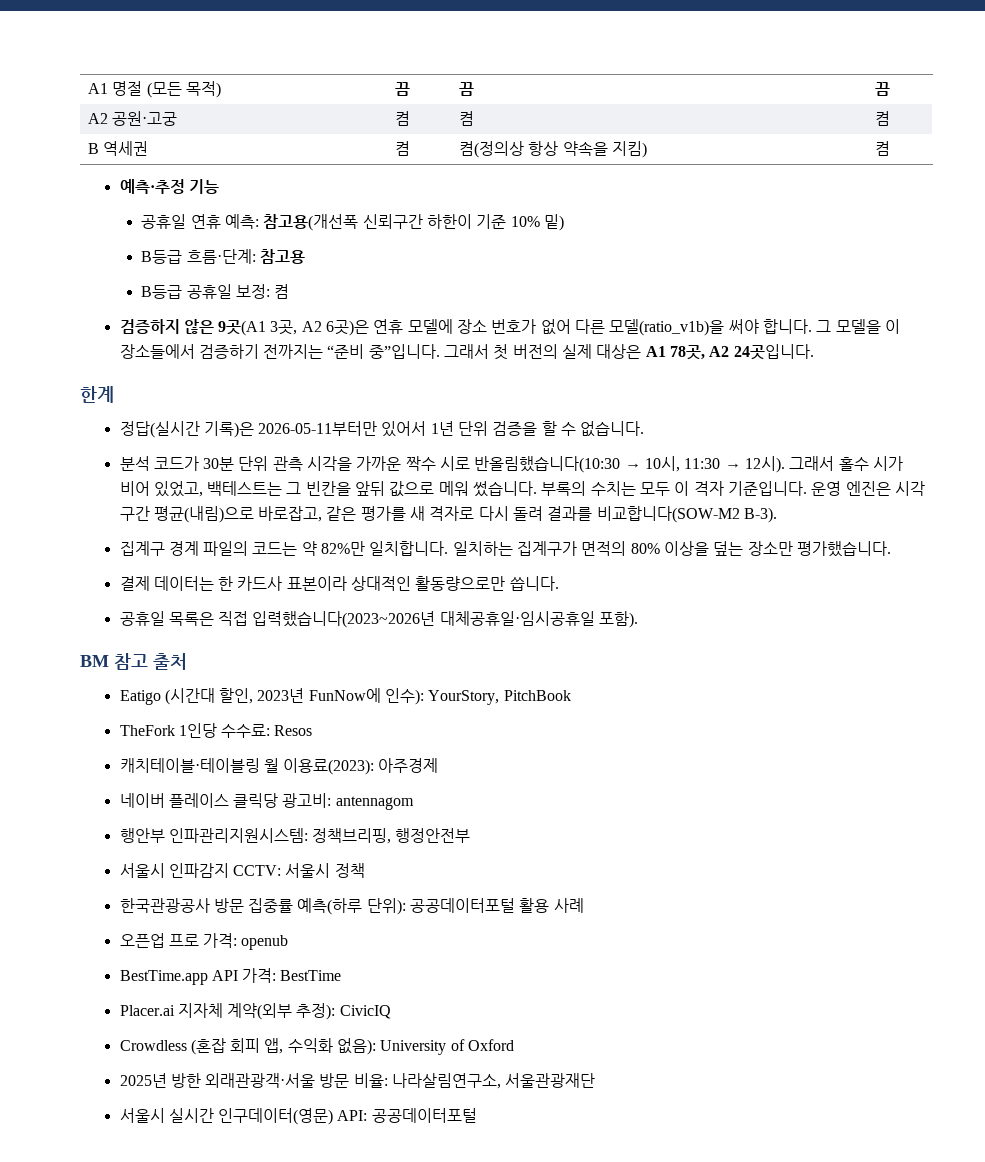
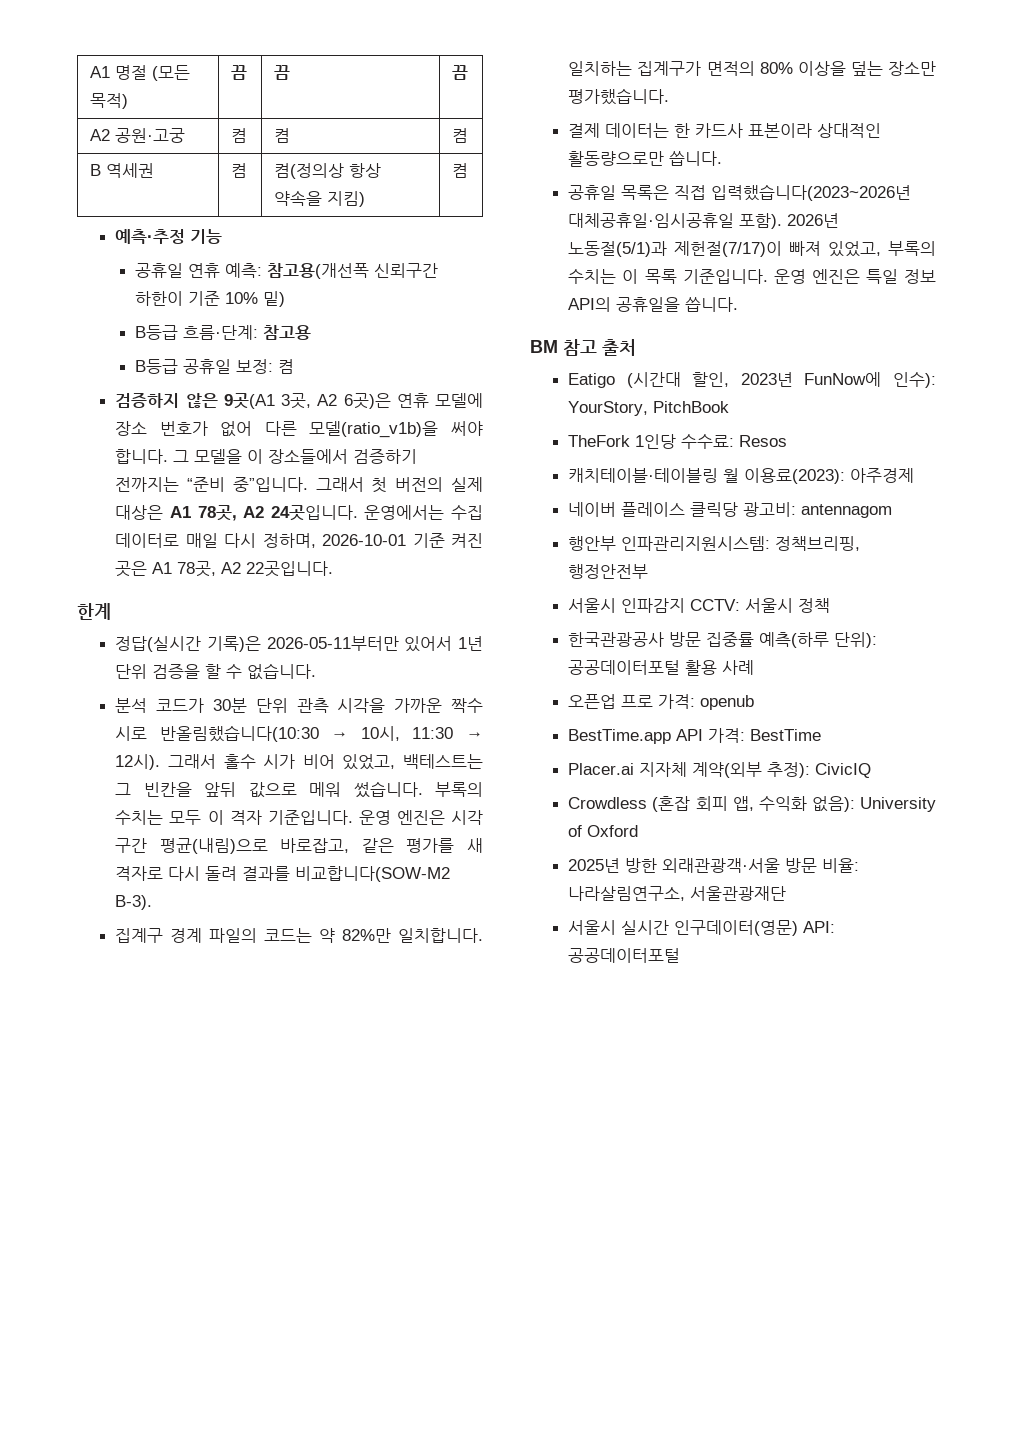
+ 운영에서는 수집 데이터로 매일 다시 정하며, 2026-10-01 기준 켜진 곳은 A1 78곳, A2 22곳입니다.
+ 2026년 노동절(5/1)과 제헌절(7/17)이 빠져 있었고, 부록의 수치는 이 목록 기준입니다. 운영 엔진은 특일 정보 API의 공휴일을 씁니다.

